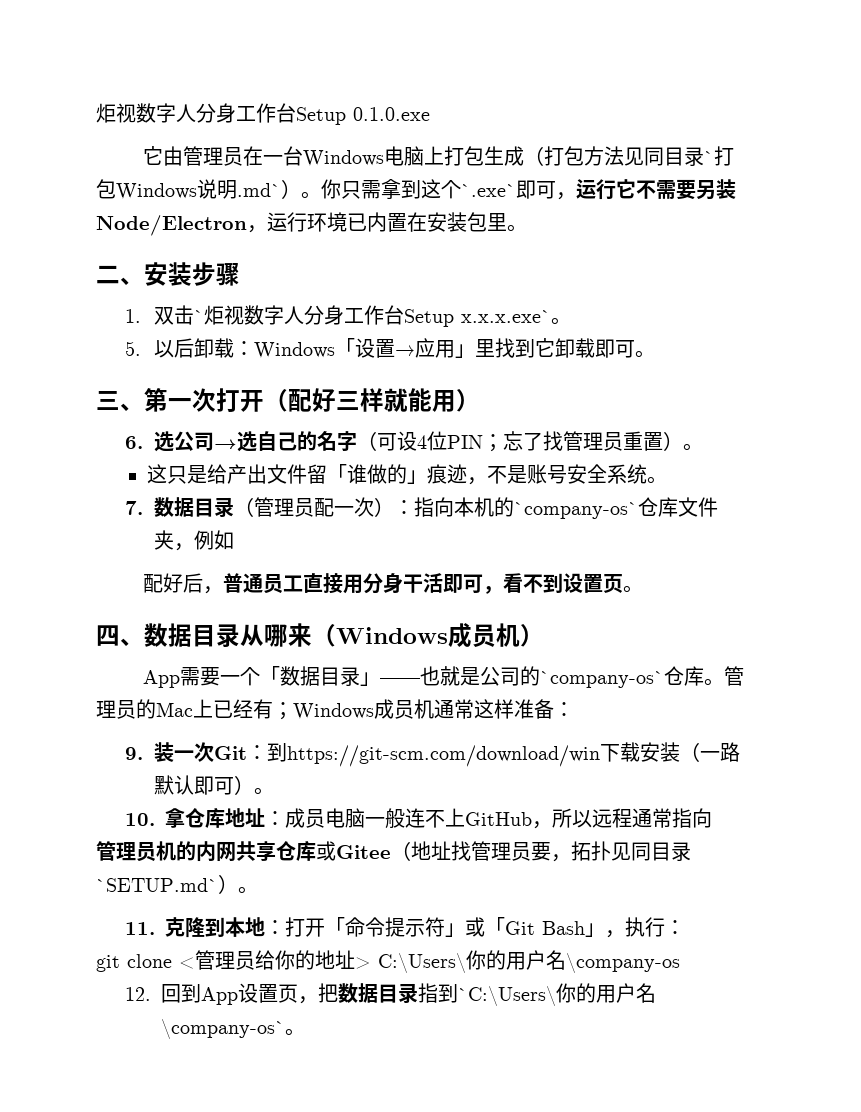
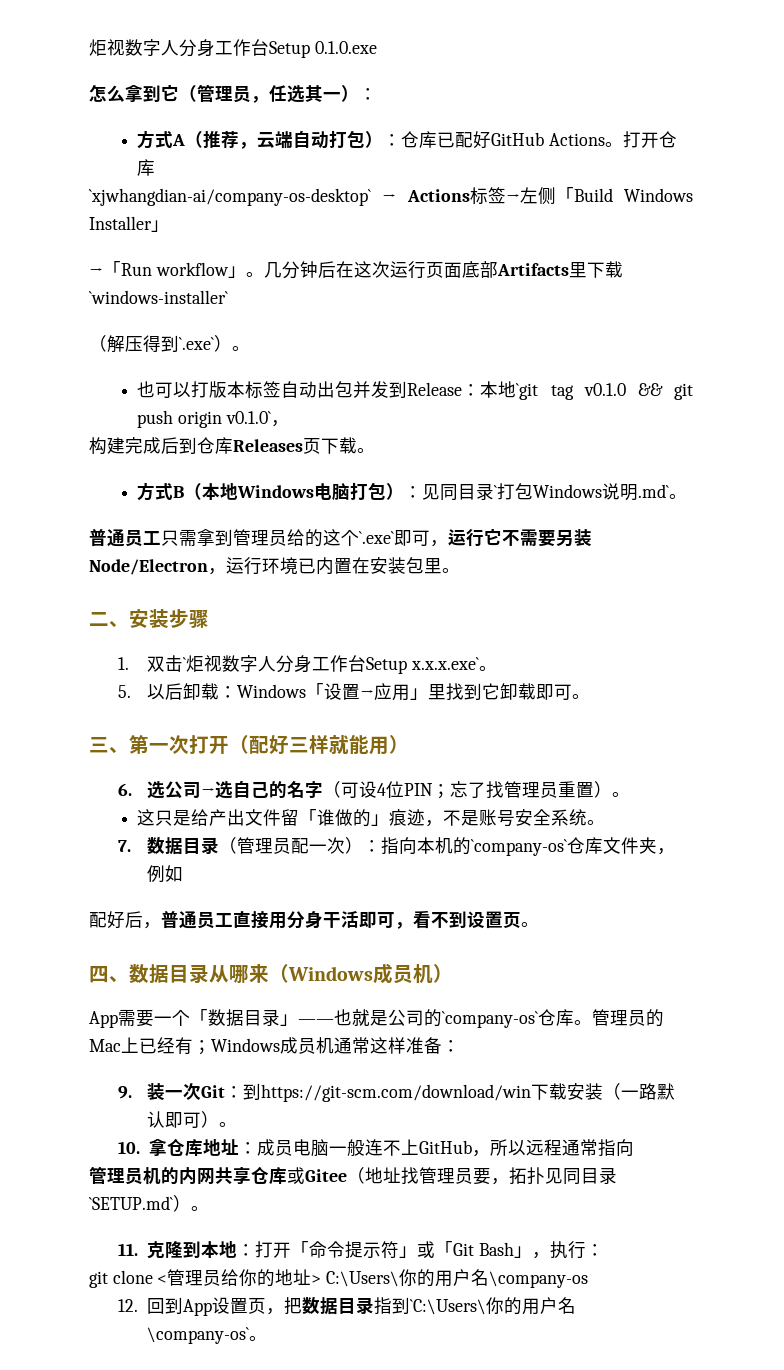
- 它由管理员在一台Windows电脑上打包生成（打包方法见同目录`打包Windows说明.md`）。你只需拿到这个`.exe`即可，运行它不需要另装Node/Electron，运行环境已内置在安装包里。
+ 怎么拿到它（管理员，任选其一）：
+ 方式A（推荐，云端自动打包）：仓库已配好GitHub Actions。打开仓库
+ `xjwhangdian-ai/company-os-desktop` → Actions标签→左侧「Build Windows Installer」
+ →「Run workflow」。几分钟后在这次运行页面底部Artifacts里下载`windows-installer`
+ （解压得到`.exe`）。
+ 也可以打版本标签自动出包并发到Release：本地`git tag v0.1.0 && git push origin v0.1.0`，
+ 构建完成后到仓库Releases页下载。
+ 方式B（本地Windows电脑打包）：见同目录`打包Windows说明.md`。
+ 普通员工只需拿到管理员给的这个`.exe`即可，运行它不需要另装Node/Electron，运行环境已内置在安装包里。

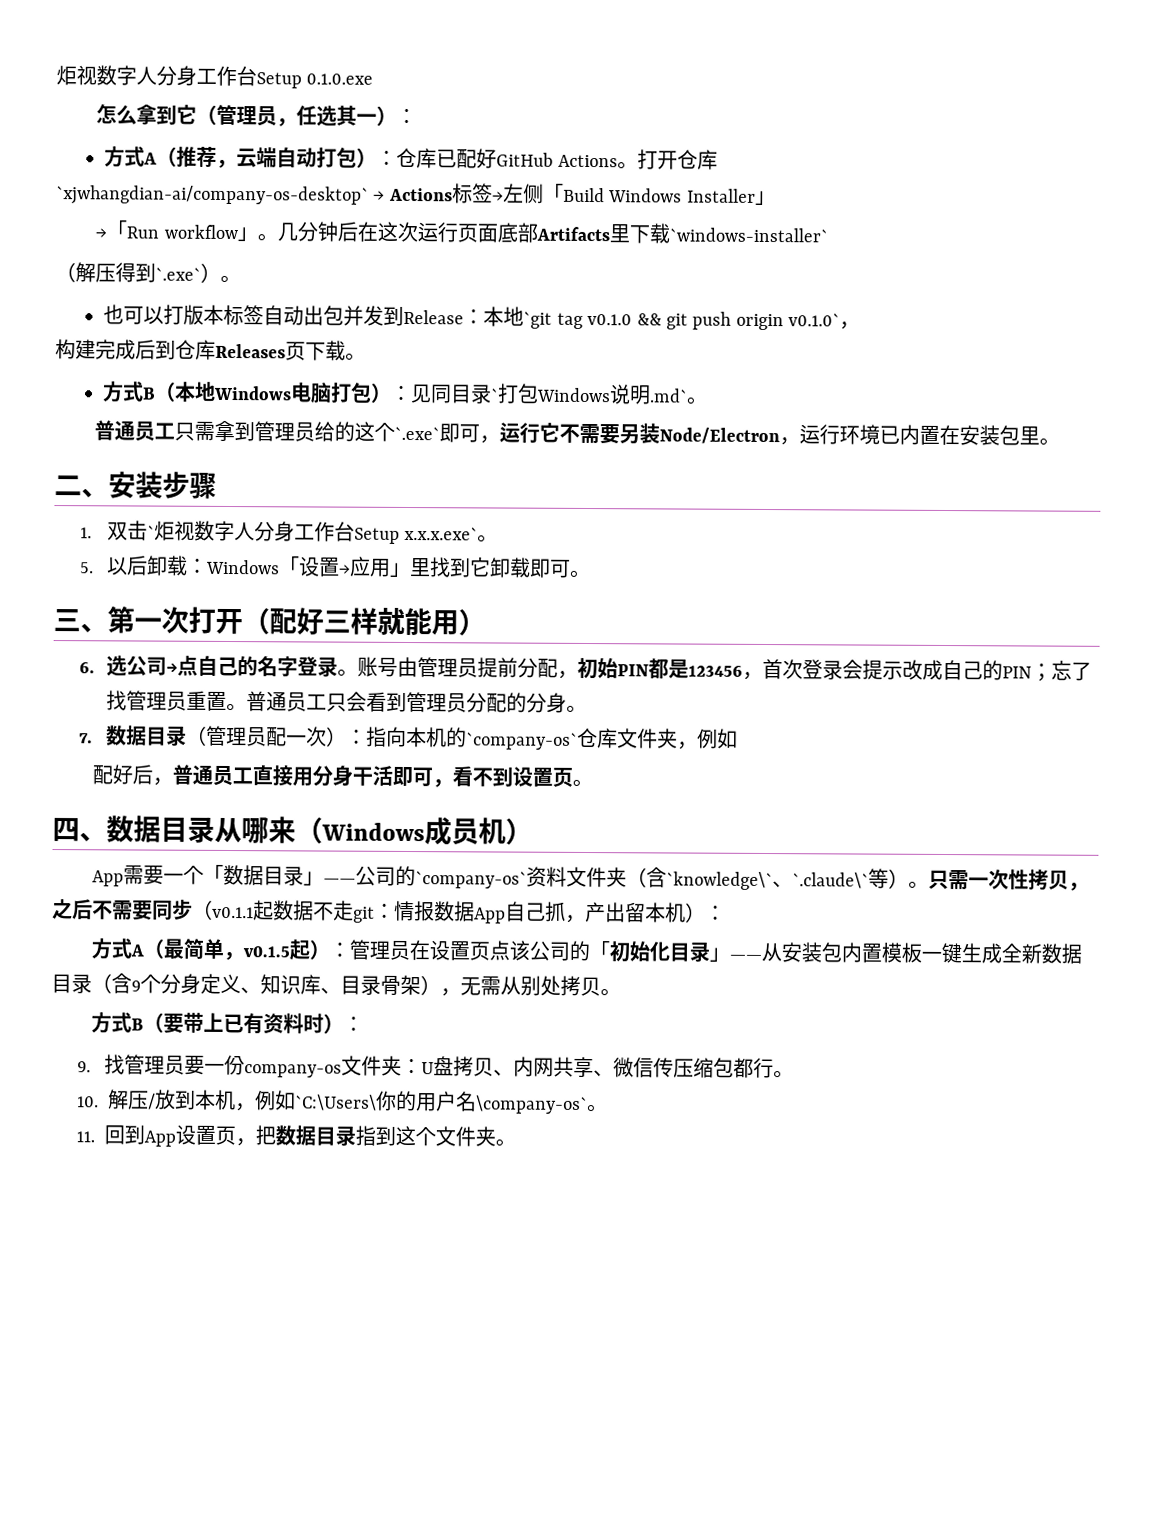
- 6.选公司→选自己的名字（可设4位PIN；忘了找管理员重置）。
- 这只是给产出文件留「谁做的」痕迹，不是账号安全系统。
+ 6.选公司→点自己的名字登录。账号由管理员提前分配，初始PIN都是123456，首次登录会提示改成自己的PIN；忘了找管理员重置。普通员工只会看到管理员分配的分身。
- App需要一个「数据目录」——也就是公司的`company-os`仓库。管理员的Mac上已经有；Windows成员机通常这样准备：
- 9.装一次Git：到https://git-scm.com/download/win下载安装（一路默认即可）。
- 10.拿仓库地址：成员电脑一般连不上GitHub，所以远程通常指向
- 管理员机的内网共享仓库或Gitee（地址找管理员要，拓扑见同目录`SETUP.md`）。
- 11.克隆到本地：打开「命令提示符」或「Git Bash」，执行：
- git clone <管理员给你的地址> C:\Users\你的用户名\company-os
- 12.回到App设置页，把数据目录指到`C:\Users\你的用户名\company-os`。
+ App需要一个「数据目录」——公司的`company-os`资料文件夹（含`knowledge\`、`.claude\`等）。只需一次性拷贝，之后不需要同步（v0.1.1起数据不走git：情报数据App自己抓，产出留本机）：
+ 方式A（最简单，v0.1.5起）：管理员在设置页点该公司的「初始化目录」——从安装包内置模板一键生成全新数据目录（含9个分身定义、知识库、目录骨架），无需从别处拷贝。
+ 方式B（要带上已有资料时）：
+ 9.找管理员要一份company-os文件夹：U盘拷贝、内网共享、微信传压缩包都行。
+ 10.解压/放到本机，例如`C:\Users\你的用户名\company-os`。
+ 11.回到App设置页，把数据目录指到这个文件夹。

